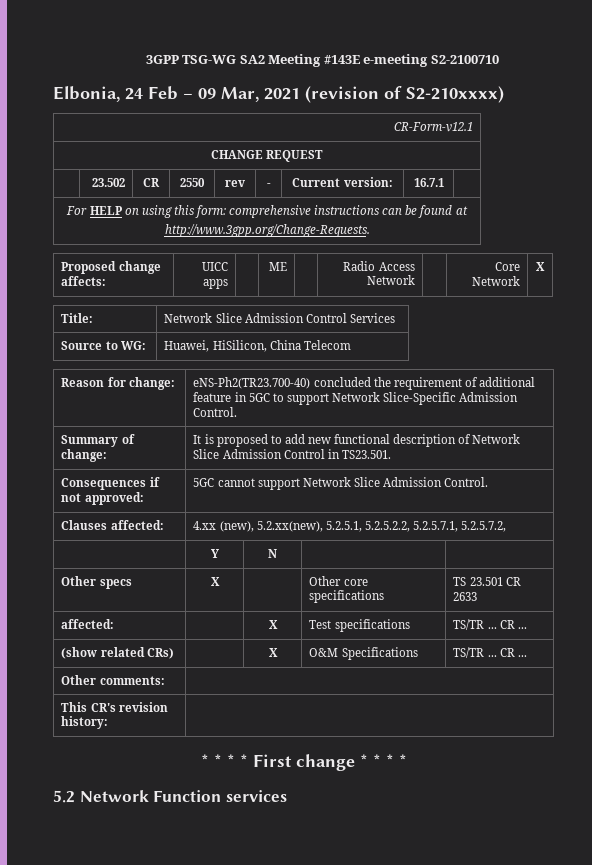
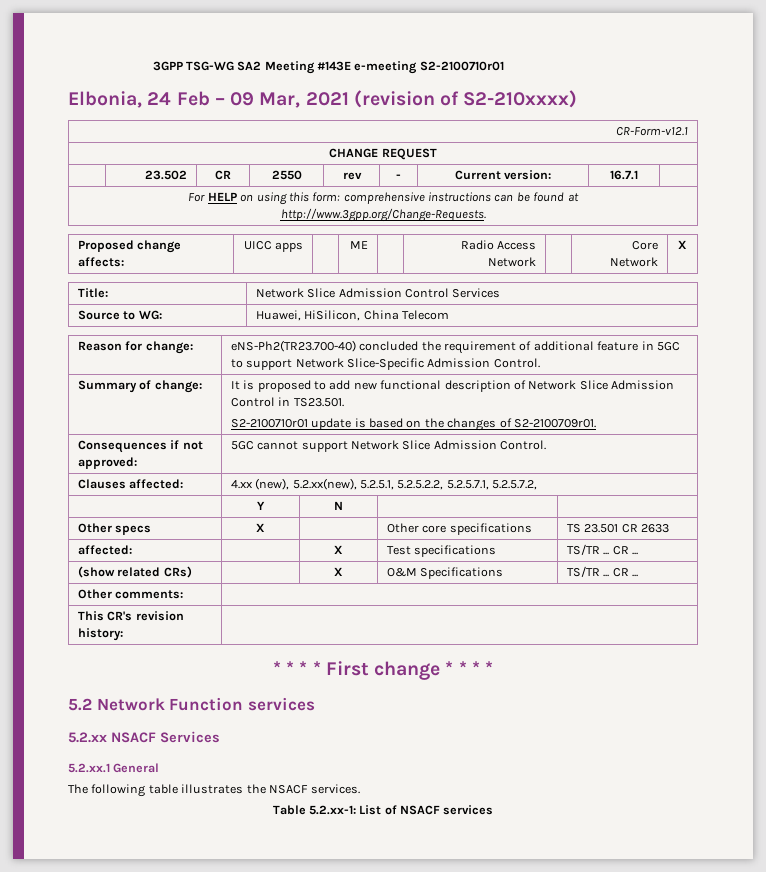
- 3GPP TSG-WG SA2 Meeting #143E e-meeting S2-2100710
+ 3GPP TSG-WG SA2 Meeting #143E e-meeting S2-2100710r01
  Summary of change: | It is proposed to add new functional description of Network Slice Admission Control in TS23.501.
+ S2-2100710r01 update is based on the changes of S2-2100709r01.
+ 5.2.xx NSACF Services
+ 5.2.xx.1 General
+ The following table illustrates the NSACF services.
+ Table 5.2.xx-1: List of NSACF services

